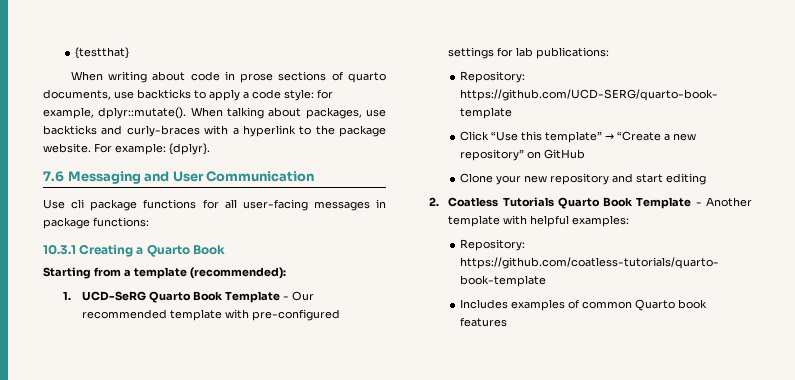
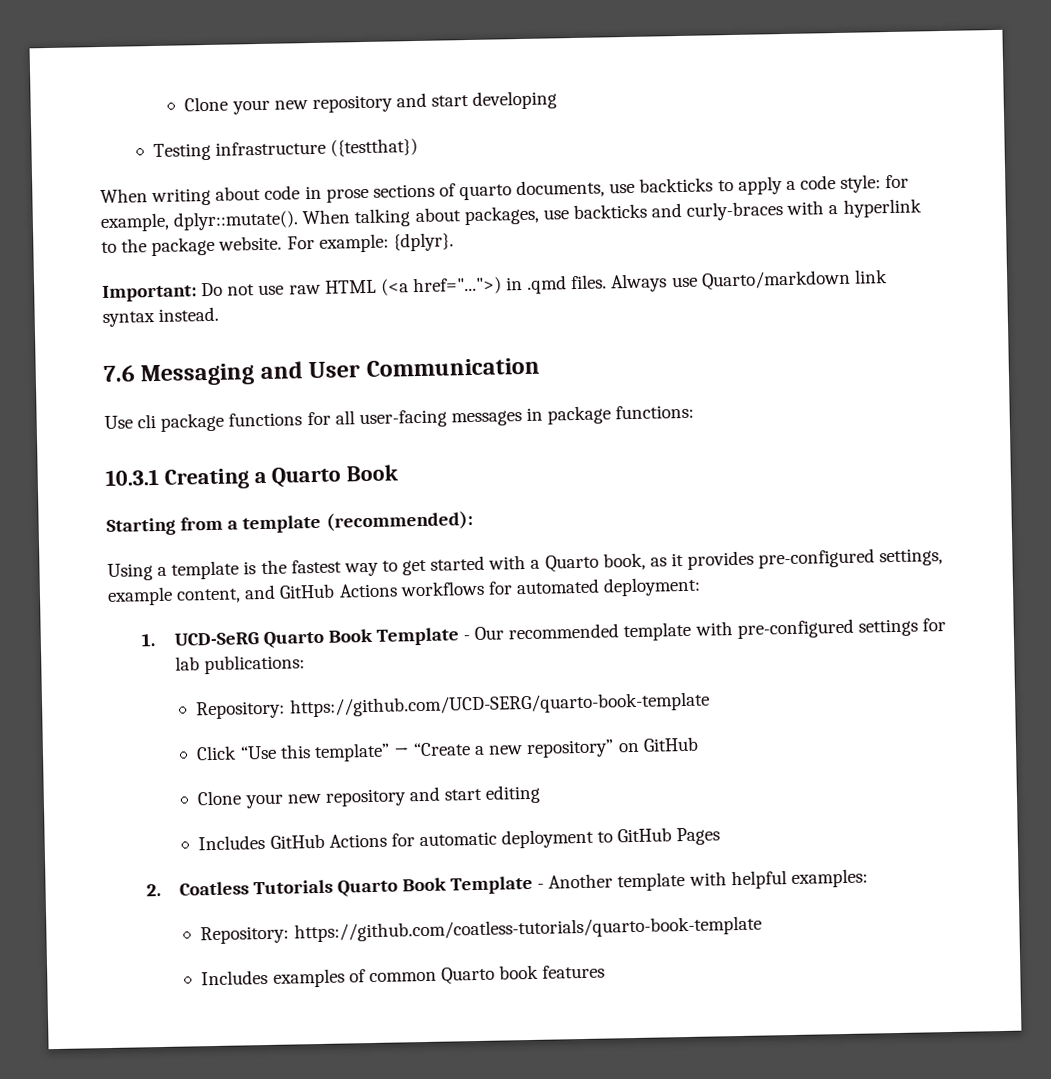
- {testthat}
+ Clone your new repository and start developing
+ Testing infrastructure ({testthat})
+ Important: Do not use raw HTML (<a href="...">) in .qmd files. Always use Quarto/markdown link syntax instead.
+ Using a template is the fastest way to get started with a Quarto book, as it provides pre-configured settings, example content, and GitHub Actions workflows for automated deployment:
+ Includes GitHub Actions for automatic deployment to GitHub Pages

